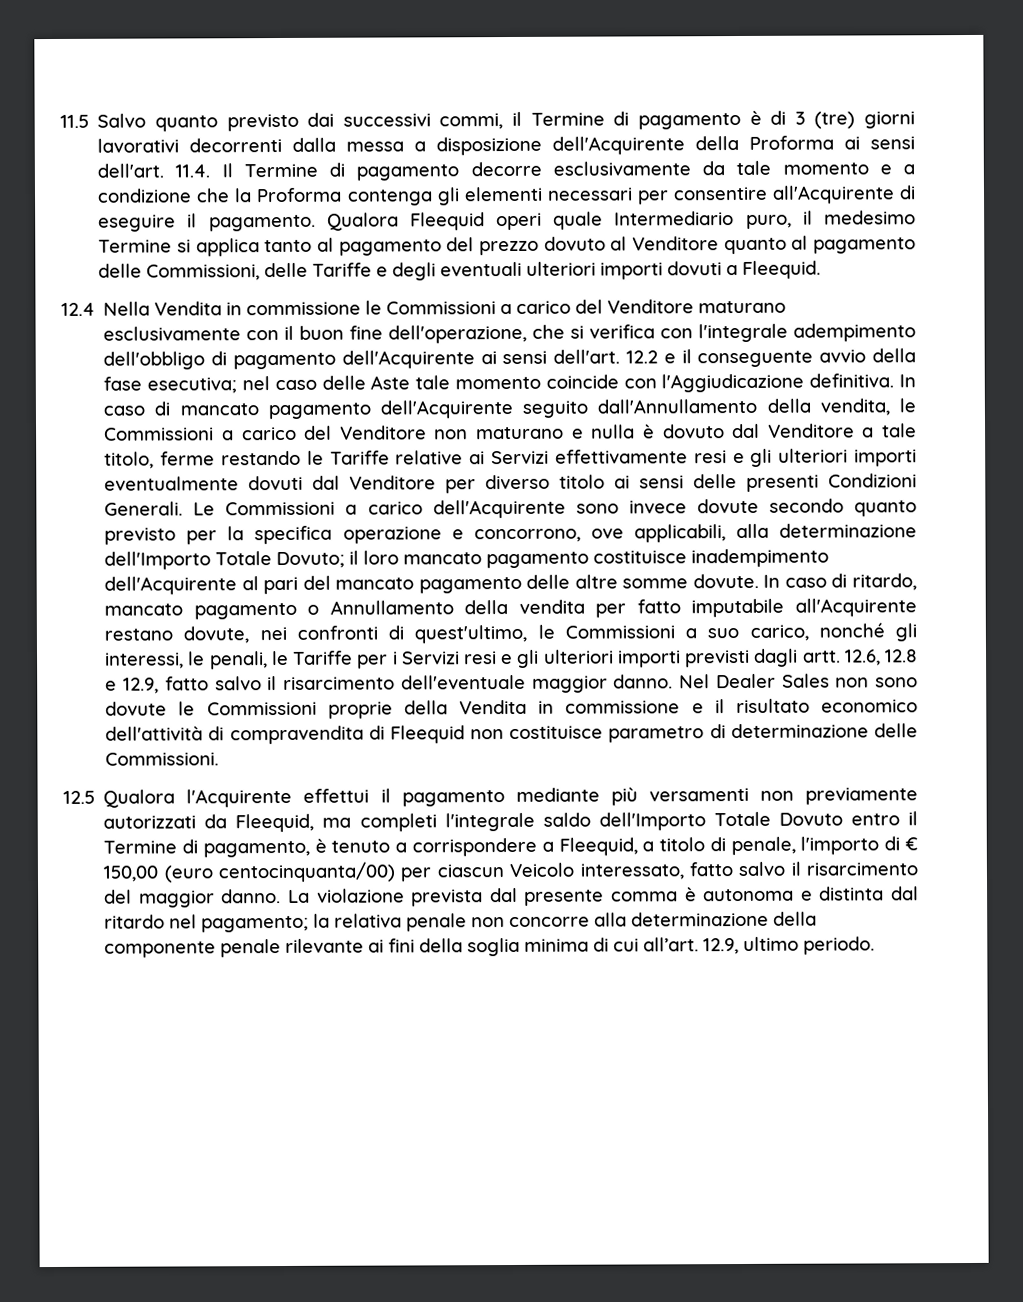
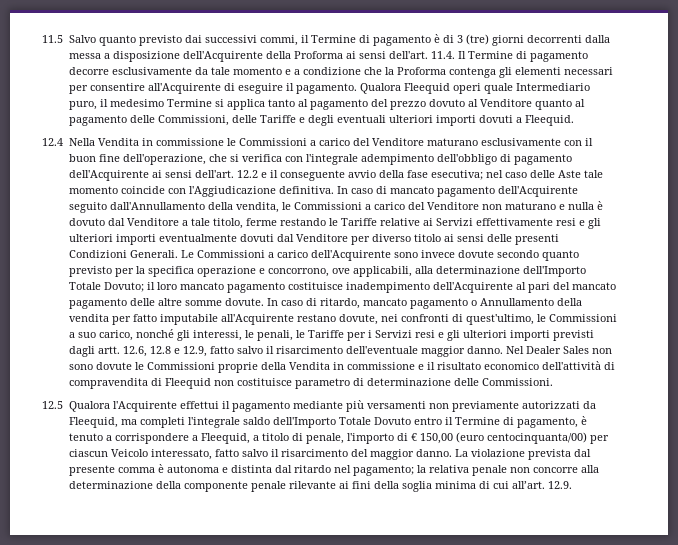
- 11.5 Salvo quanto previsto dai successivi commi, il Termine di pagamento è di 3 (tre) giorni lavorativi decorrenti dalla messa a disposizione dell'Acquirente della Proforma ai sensi dell'art.
+ 11.5 Salvo quanto previsto dai successivi commi, il Termine di pagamento è di 3 (tre) giorni decorrenti dalla messa a disposizione dell'Acquirente della Proforma ai sensi dell'art.
- 12.9, ultimo periodo.
+ 12.9.

